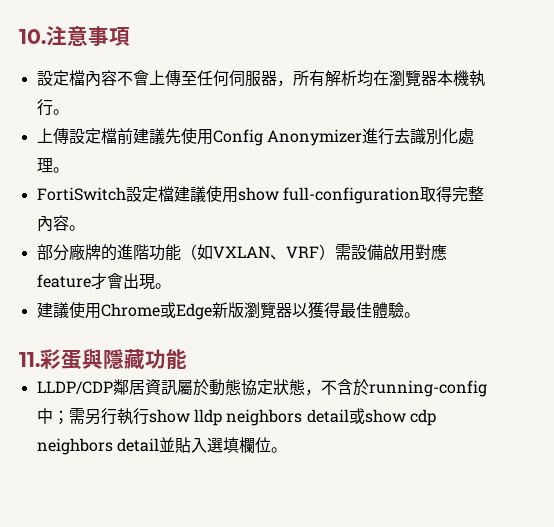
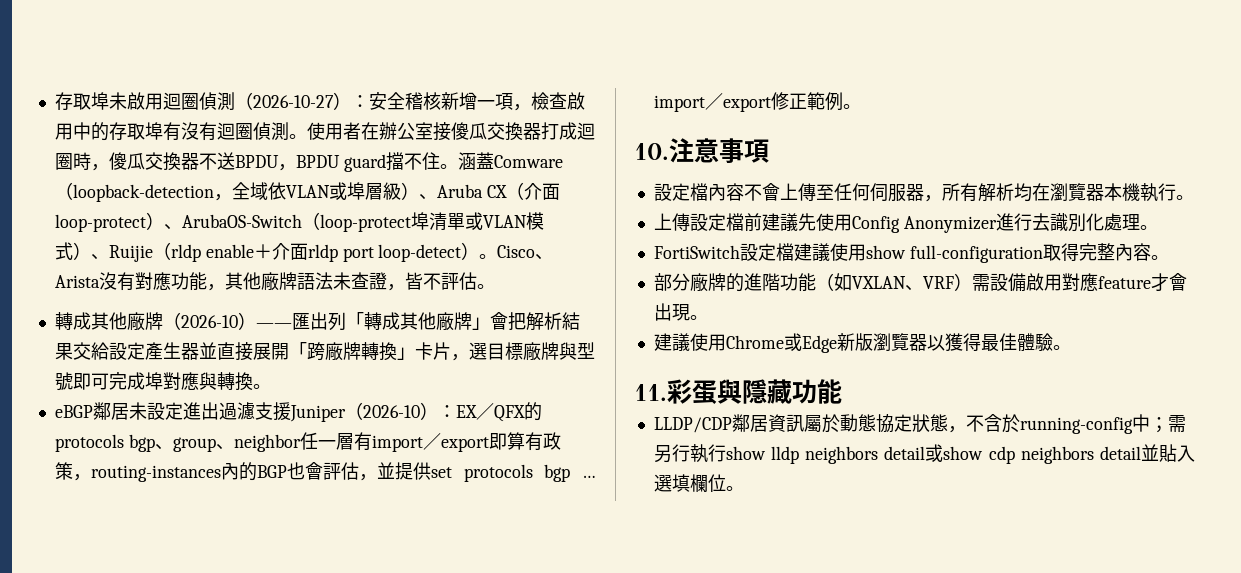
+ 存取埠未啟用迴圈偵測（2026-10-27）：安全稽核新增一項，檢查啟用中的存取埠有沒有迴圈偵測。使用者在辦公室接傻瓜交換器打成迴圈時，傻瓜交換器不送BPDU，BPDU guard擋不住。涵蓋Comware（loopback-detection，全域依VLAN或埠層級）、Aruba CX（介面loop-protect）、ArubaOS-Switch（loop-protect埠清單或VLAN模式）、Ruijie（rldp enable＋介面rldp port loop-detect）。Cisco、Arista沒有對應功能，其他廠牌語法未查證，皆不評估。
+ 轉成其他廠牌（2026-10）——匯出列「轉成其他廠牌」會把解析結果交給設定產生器並直接展開「跨廠牌轉換」卡片，選目標廠牌與型號即可完成埠對應與轉換。
+ eBGP鄰居未設定進出過濾支援Juniper（2026-10）：EX／QFX的protocols bgp、group、neighbor任一層有import／export即算有政策，routing-instances內的BGP也會評估，並提供set protocols bgp … import／export修正範例。

